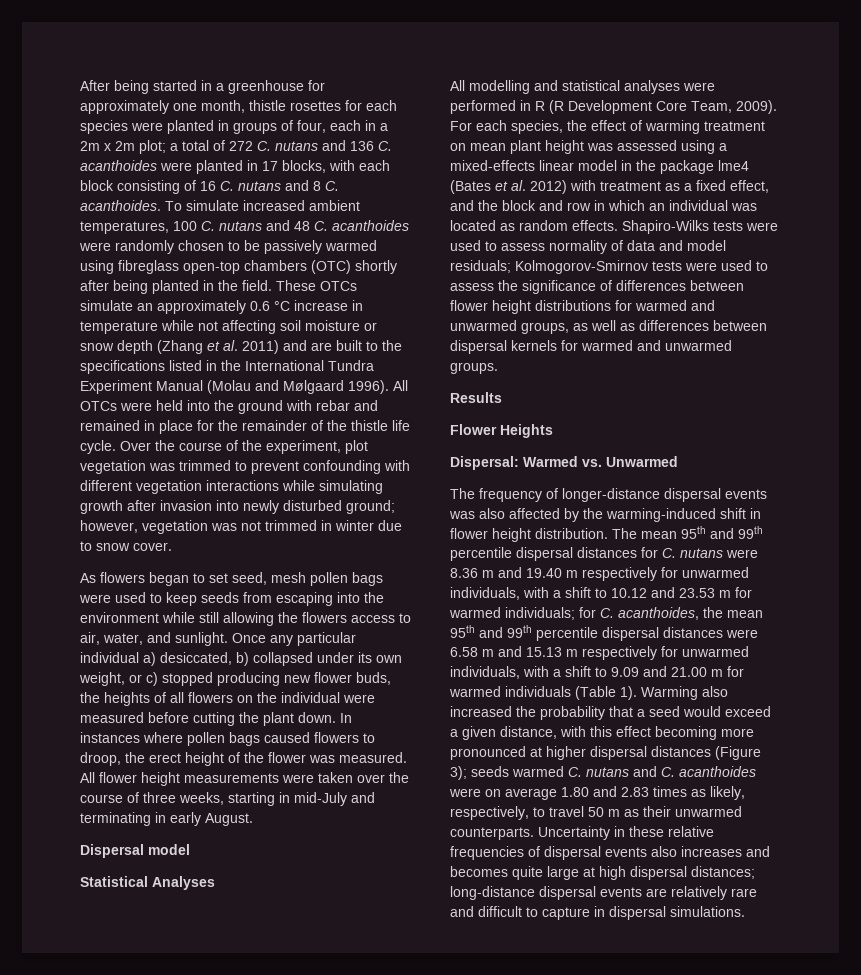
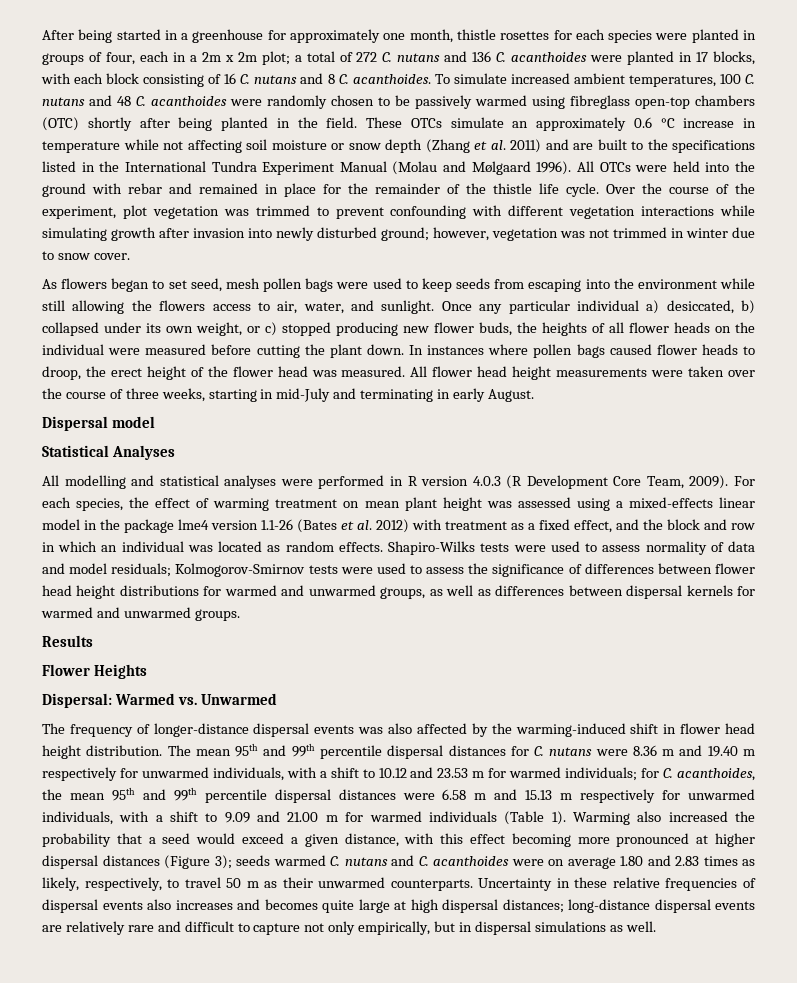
- Once any particular individual a) desiccated, b) collapsed under its own weight, or c) stopped producing new flower buds, the heights of all flowers on the individual were measured before cutting the plant down.
+ Once any particular individual a) desiccated, b) collapsed under its own weight, or c) stopped producing new flower buds, the heights of all flower heads on the individual were measured before cutting the plant down.
- In instances where pollen bags caused flowers to droop, the erect height of the flower was measured.
+ In instances where pollen bags caused flower heads to droop, the erect height of the flower head was measured.
- All flower height measurements were taken over the course of three weeks, starting in mid-July and terminating in early August.
+ All flower head height measurements were taken over the course of three weeks, starting in mid-July and terminating in early August.
- All modelling and statistical analyses were performed in R (R Development Core Team, 2009).
+ All modelling and statistical analyses were performed in R version 4.0.3 (R Development Core Team, 2009).
- For each species, the effect of warming treatment on mean plant height was assessed using a mixed-effects linear model in the package lme4 (Bates et al. 2012) with treatment as a fixed effect, and the block and row in which an individual was located as random effects.
+ For each species, the effect of warming treatment on mean plant height was assessed using a mixed-effects linear model in the package lme4 version 1.1-26 (Bates et al. 2012) with treatment as a fixed effect, and the block and row in which an individual was located as random effects.
- Shapiro-Wilks tests were used to assess normality of data and model residuals; Kolmogorov-Smirnov tests were used to assess the significance of differences between flower height distributions for warmed and unwarmed groups, as well as differences between dispersal kernels for warmed and unwarmed groups.
+ Shapiro-Wilks tests were used to assess normality of data and model residuals; Kolmogorov-Smirnov tests were used to assess the significance of differences between flower head height distributions for warmed and unwarmed groups, as well as differences between dispersal kernels for warmed and unwarmed groups.
- The frequency of longer-distance dispersal events was also affected by the warming-induced shift in flower height distribution.
+ The frequency of longer-distance dispersal events was also affected by the warming-induced shift in flower head height distribution.
- Uncertainty in these relative frequencies of dispersal events also increases and becomes quite large at high dispersal distances; long-distance dispersal events are relatively rare and difficult to capture in dispersal simulations.
+ Uncertainty in these relative frequencies of dispersal events also increases and becomes quite large at high dispersal distances; long-distance dispersal events are relatively rare and difficult to capture not only empirically, but in dispersal simulations as well.

